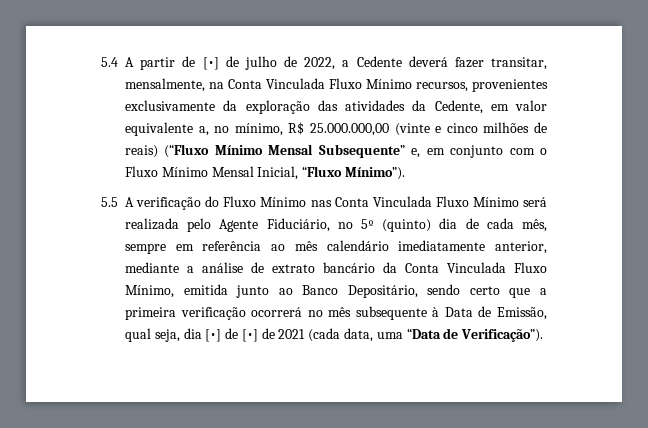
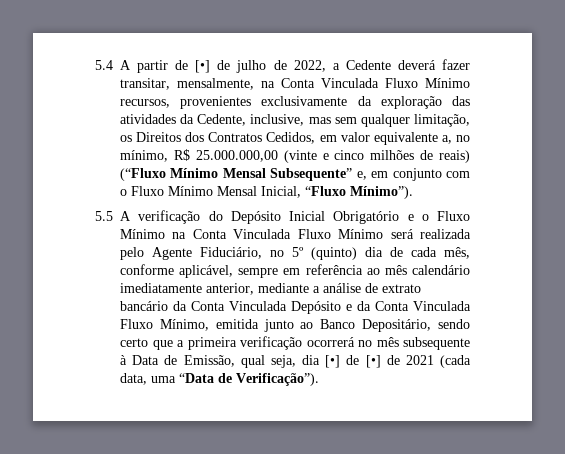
- 5.4 A partir de [•] de julho de 2022, a Cedente deverá fazer transitar, mensalmente, na Conta Vinculada Fluxo Mínimo recursos, provenientes exclusivamente da exploração das atividades da Cedente, em valor equivalente a, no mínimo, R$ 25.000.000,00 (vinte e cinco milhões de reais) (“Fluxo Mínimo Mensal Subsequente” e, em conjunto com o Fluxo Mínimo Mensal Inicial, “Fluxo Mínimo”).
+ 5.4 A partir de [•] de julho de 2022, a Cedente deverá fazer transitar, mensalmente, na Conta Vinculada Fluxo Mínimo recursos, provenientes exclusivamente da exploração das atividades da Cedente, inclusive, mas sem qualquer limitação, os Direitos dos Contratos Cedidos, em valor equivalente a, no mínimo, R$ 25.000.000,00 (vinte e cinco milhões de reais) (“Fluxo Mínimo Mensal Subsequente” e, em conjunto com o Fluxo Mínimo Mensal Inicial, “Fluxo Mínimo”).
- 5.5 A verificação do Fluxo Mínimo nas Conta Vinculada Fluxo Mínimo será realizada pelo Agente Fiduciário, no 5º (quinto) dia de cada mês, sempre em referência ao mês calendário imediatamente anterior, mediante a análise de extrato bancário da Conta Vinculada Fluxo Mínimo, emitida junto ao Banco Depositário, sendo certo que a primeira verificação ocorrerá no mês subsequente à Data de Emissão, qual seja, dia [•] de [•] de 2021 (cada data, uma “Data de Verificação”).
+ 5.5 A verificação do Depósito Inicial Obrigatório e o Fluxo Mínimo na Conta Vinculada Fluxo Mínimo será realizada pelo Agente Fiduciário, no 5º (quinto) dia de cada mês, conforme aplicável, sempre em referência ao mês calendário imediatamente anterior, mediante a análise de extrato bancário da Conta Vinculada Depósito e da Conta Vinculada Fluxo Mínimo, emitida junto ao Banco Depositário, sendo certo que a primeira verificação ocorrerá no mês subsequente à Data de Emissão, qual seja, dia [•] de [•] de 2021 (cada data, uma “Data de Verificação”).

